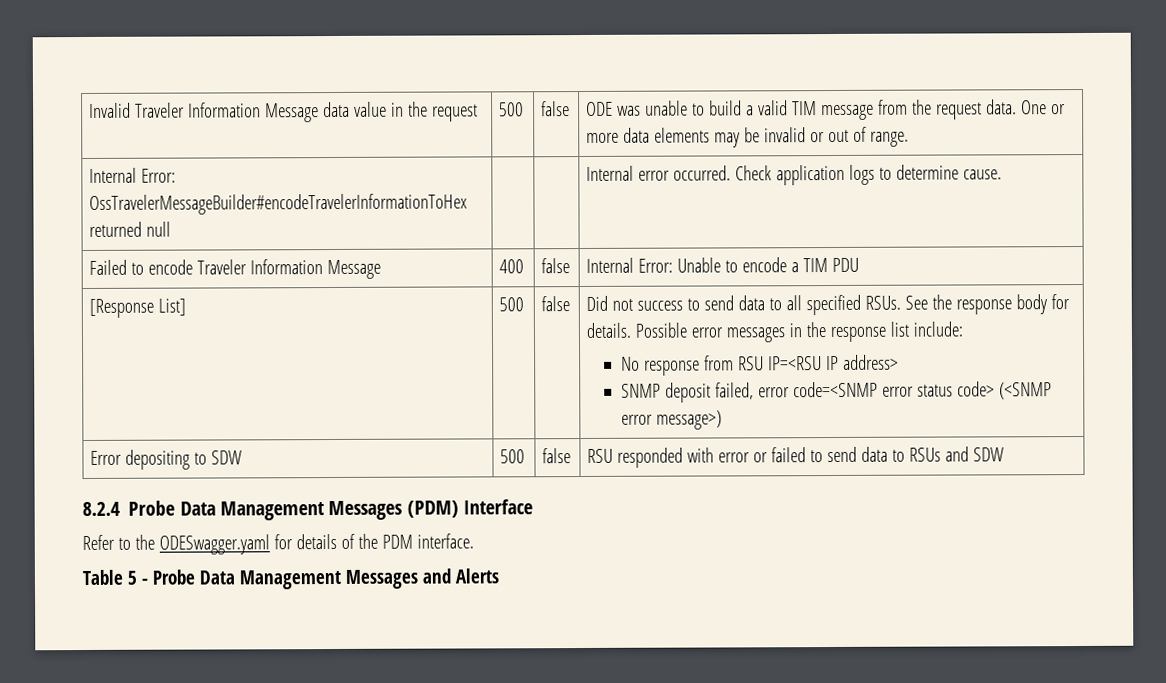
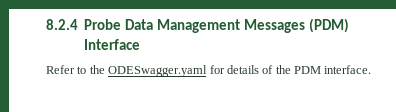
- Invalid Traveler Information Message data value in the request | 500 | false | ODE was unable to build a valid TIM message from the request data. One or more data elements may be invalid or out of range.
- Internal Error: OssTravelerMessageBuilder#encodeTravelerInformationToHex returned null | | | Internal error occurred. Check application logs to determine cause.
- Failed to encode Traveler Information Message | 400 | false | Internal Error: Unable to encode a TIM PDU
- [Response List] | 500 | false | Did not success to send data to all specified RSUs. See the response body for details. Possible error messages in the response list include:
- No response from RSU IP=<RSU IP address>
- SNMP deposit failed, error code=<SNMP error status code> (<SNMP error message>)
- Error depositing to SDW | 500 | false | RSU responded with error or failed to send data to RSUs and SDW
- Table 5 - Probe Data Management Messages and Alerts

